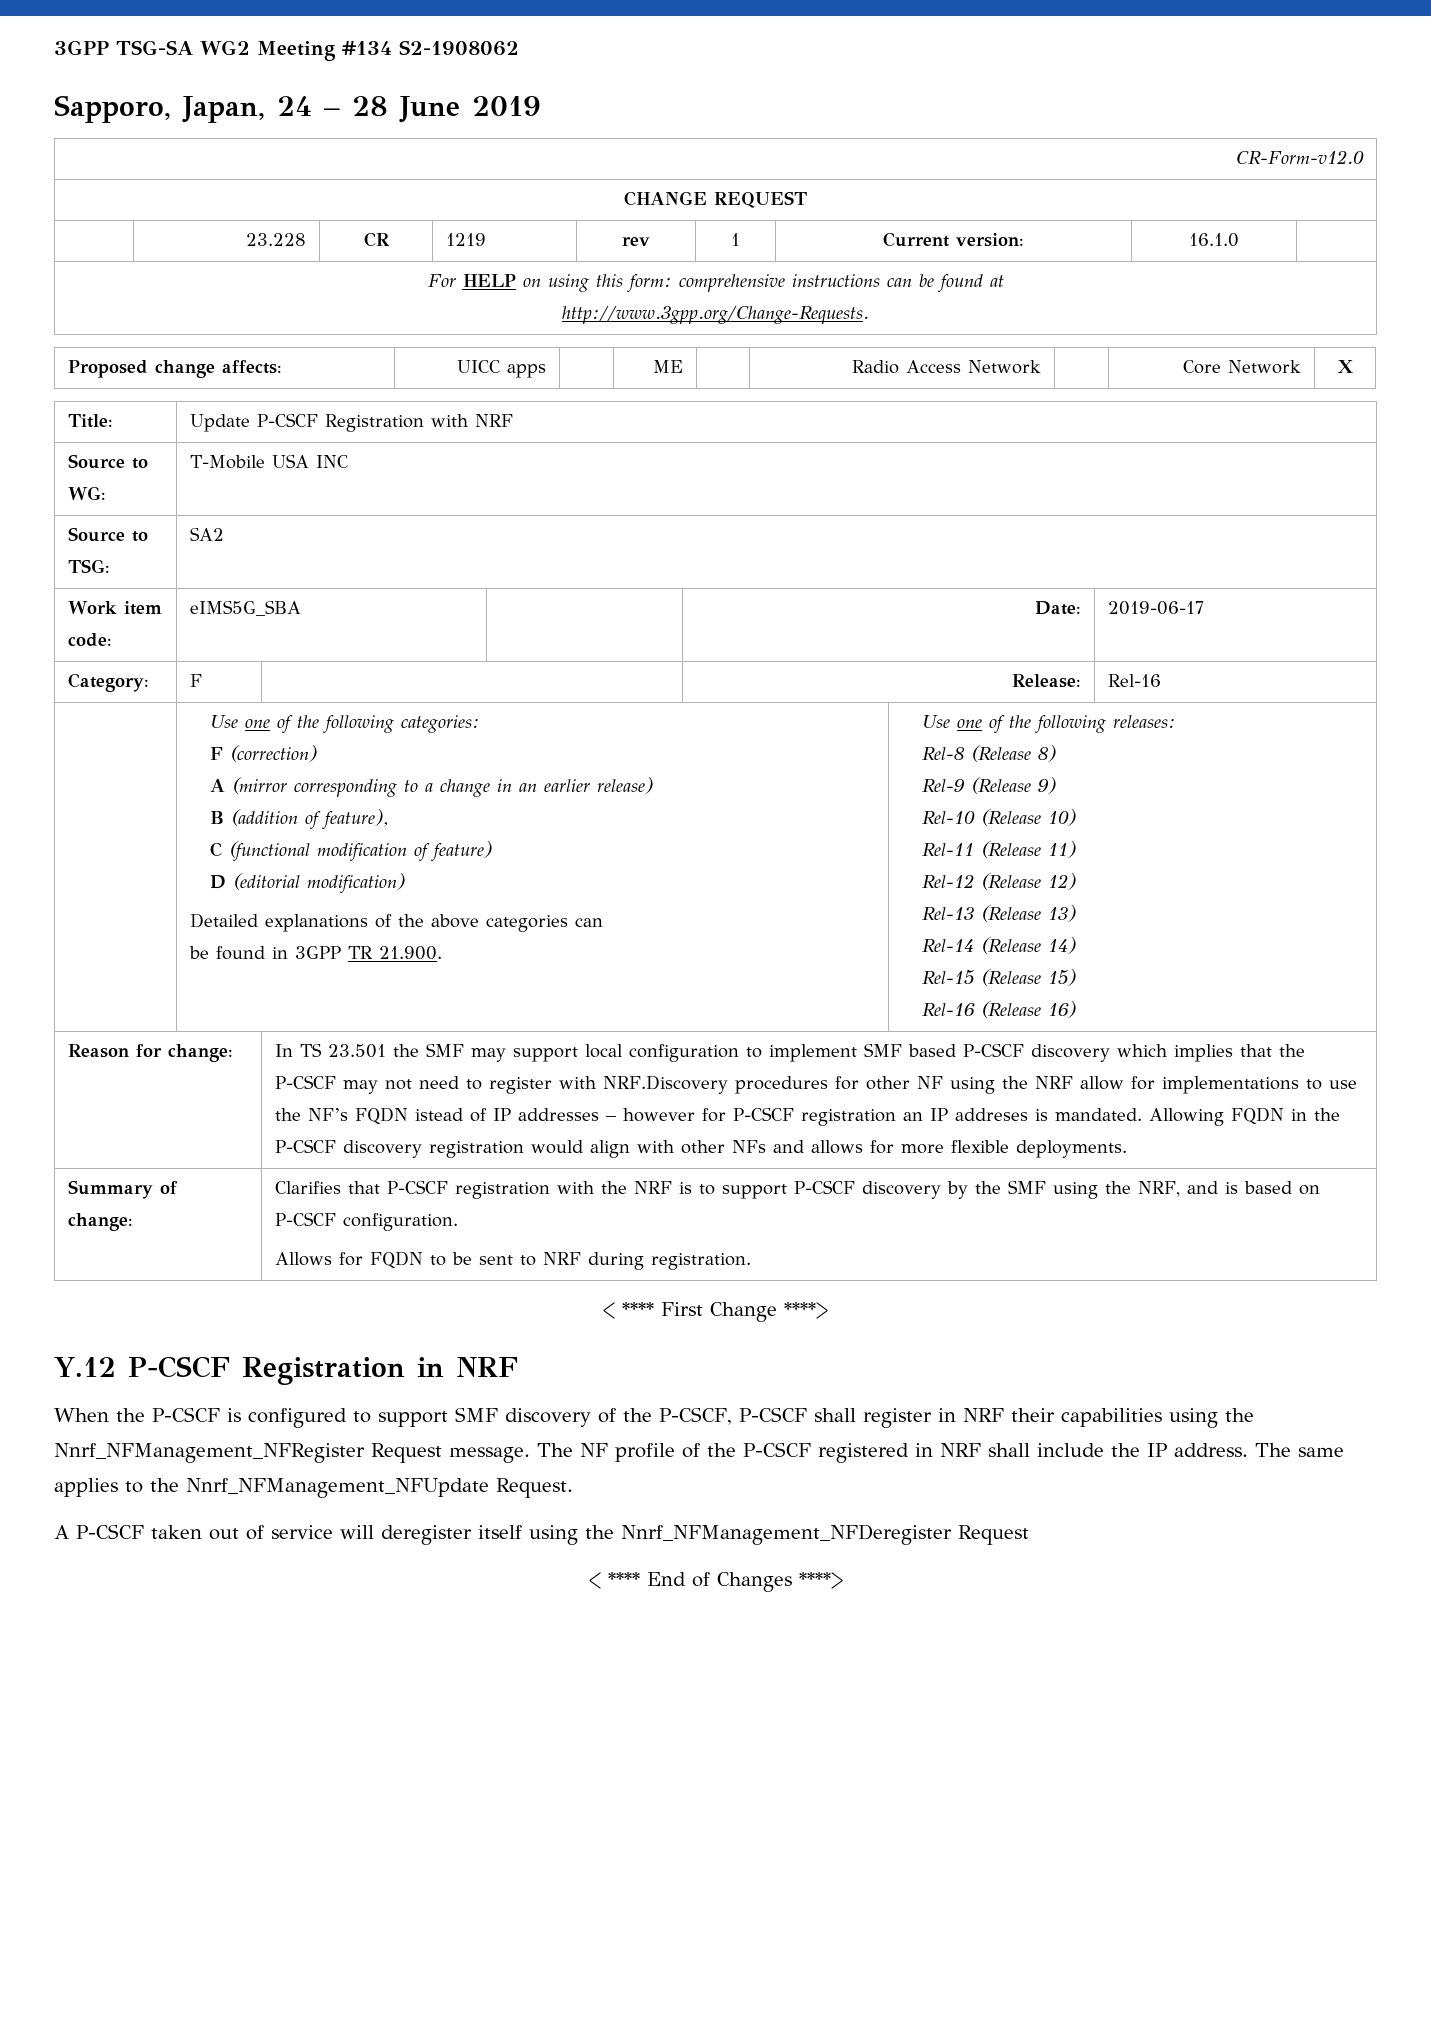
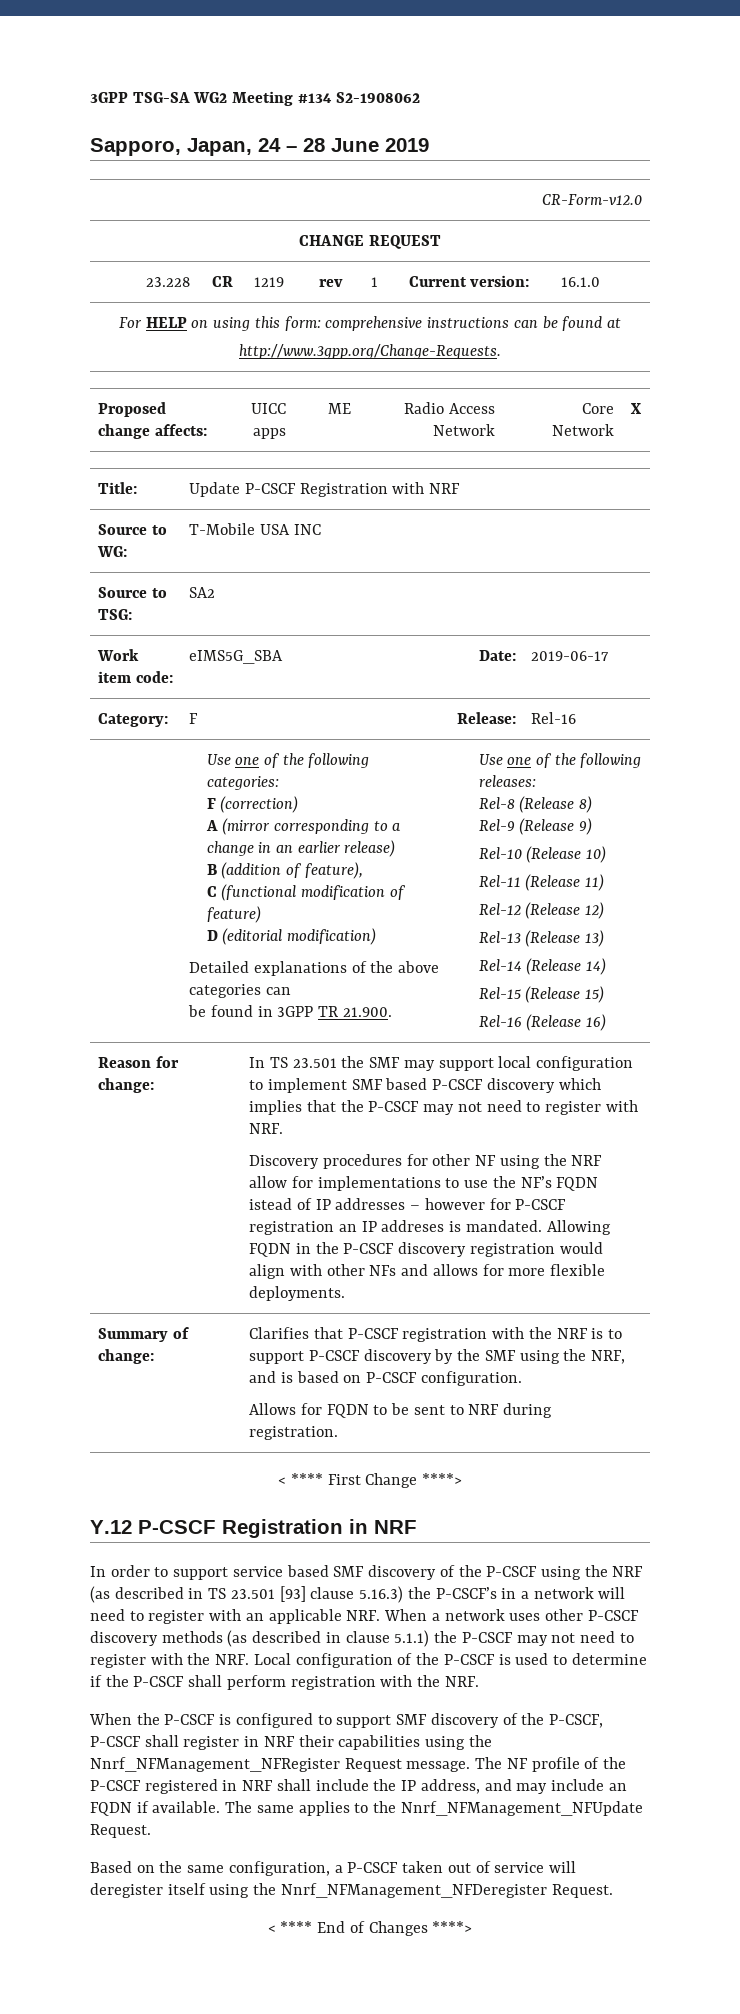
- In TS 23.501 the SMF may support local configuration to implement SMF based P-CSCF discovery which implies that the P-CSCF may not need to register with NRF.Discovery procedures for other NF using the NRF allow for implementations to use the NF’s FQDN istead of IP addresses – however for P-CSCF registration an IP addreses is mandated.
+ In TS 23.501 the SMF may support local configuration to implement SMF based P-CSCF discovery which implies that the P-CSCF may not need to register with NRF.
+ Discovery procedures for other NF using the NRF allow for implementations to use the NF’s FQDN istead of IP addresses – however for P-CSCF registration an IP addreses is mandated.
+ In order to support service based SMF discovery of the P-CSCF using the NRF (as described in TS 23.501 [93] clause 5.16.3) the P-CSCF’s in a network will need to register with an applicable NRF. When a network uses other P-CSCF discovery methods (as described in clause 5.1.1) the P-CSCF may not need to register with the NRF. Local configuration of the P-CSCF is used to determine if the P-CSCF shall perform registration with the NRF.
- The NF profile of the P-CSCF registered in NRF shall include the IP address.
+ The NF profile of the P-CSCF registered in NRF shall include the IP address, and may include an FQDN if available.
- A P-CSCF taken out of service will deregister itself using the Nnrf_NFManagement_NFDeregister Request
+ Based on the same configuration, a P-CSCF taken out of service will deregister itself using the Nnrf_NFManagement_NFDeregister Request.

